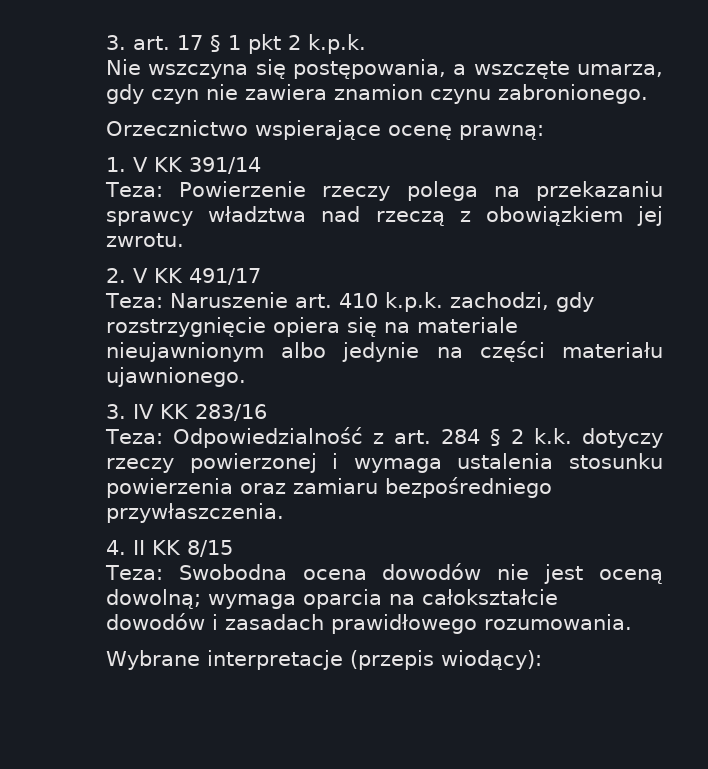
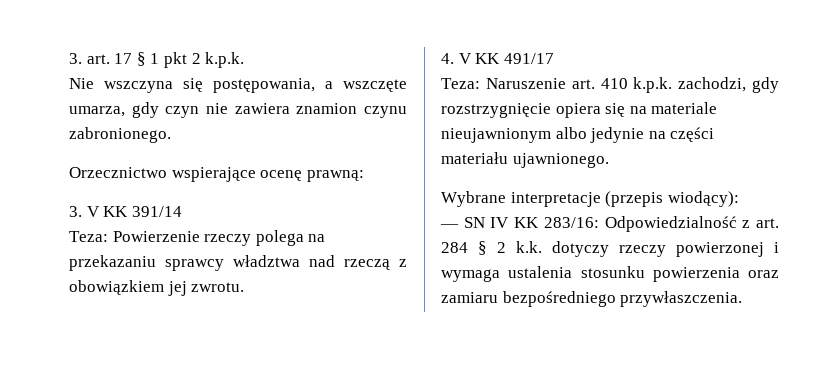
- 1. V KK 391/14
+ 3. V KK 391/14
- 2. V KK 491/17
+ 4. V KK 491/17
- 3. IV KK 283/16
- Teza: Odpowiedzialność z art. 284 § 2 k.k. dotyczy rzeczy powierzonej i wymaga ustalenia stosunku powierzenia oraz zamiaru bezpośredniego przywłaszczenia.
+ Wybrane interpretacje (przepis wiodący):
+ — SN IV KK 283/16: Odpowiedzialność z art. 284 § 2 k.k. dotyczy rzeczy powierzonej i wymaga ustalenia stosunku powierzenia oraz zamiaru bezpośredniego przywłaszczenia.
- 4. II KK 8/15
- Teza: Swobodna ocena dowodów nie jest oceną dowolną; wymaga oparcia na całokształcie dowodów i zasadach prawidłowego rozumowania.
- Wybrane interpretacje (przepis wiodący):

